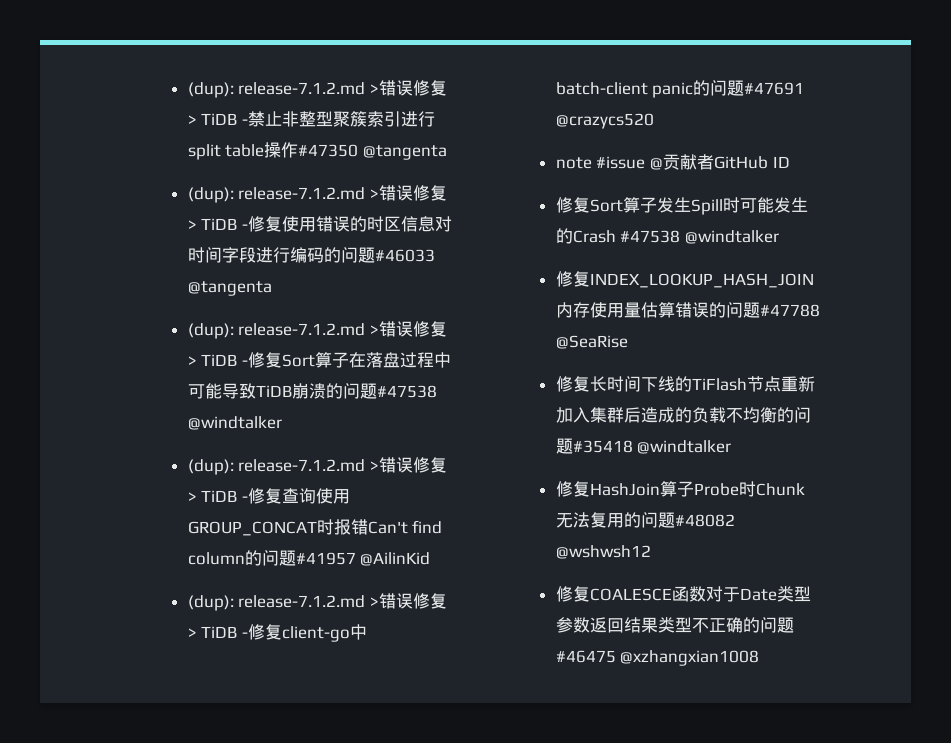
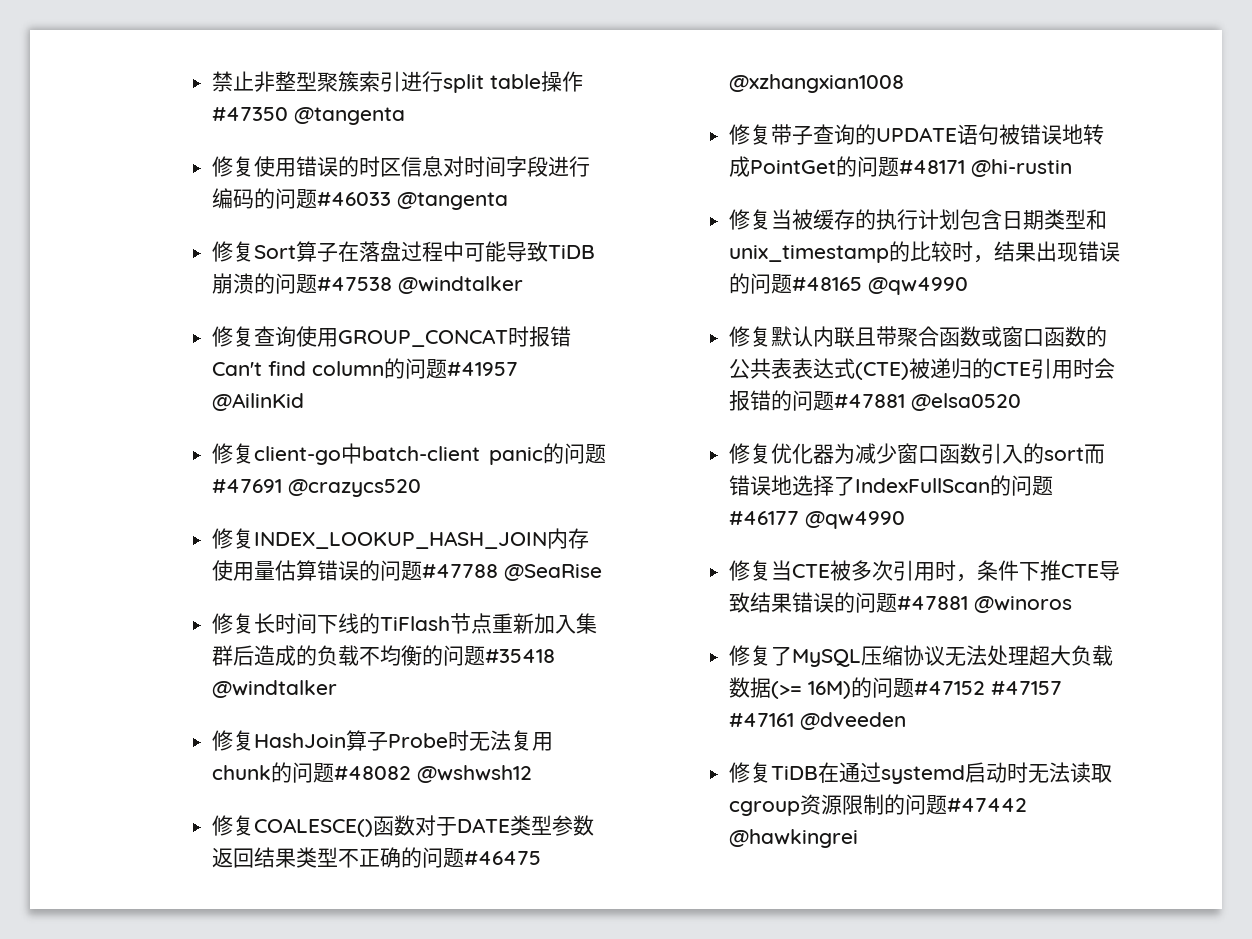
- (dup): release-7.1.2.md >错误修复> TiDB -禁止非整型聚簇索引进行split table操作#47350 @tangenta
+ 禁止非整型聚簇索引进行split table操作#47350 @tangenta
- (dup): release-7.1.2.md >错误修复> TiDB -修复使用错误的时区信息对时间字段进行编码的问题#46033 @tangenta
+ 修复使用错误的时区信息对时间字段进行编码的问题#46033 @tangenta
- (dup): release-7.1.2.md >错误修复> TiDB -修复Sort算子在落盘过程中可能导致TiDB崩溃的问题#47538 @windtalker
+ 修复Sort算子在落盘过程中可能导致TiDB崩溃的问题#47538 @windtalker
- (dup): release-7.1.2.md >错误修复> TiDB -修复查询使用GROUP_CONCAT时报错Can't find column的问题#41957 @AilinKid
+ 修复查询使用GROUP_CONCAT时报错Can't find column的问题#41957 @AilinKid
- (dup): release-7.1.2.md >错误修复> TiDB -修复client-go中batch-client panic的问题#47691 @crazycs520
+ 修复client-go中batch-client panic的问题#47691 @crazycs520
- note #issue @贡献者GitHub ID
- 修复Sort算子发生Spill时可能发生的Crash #47538 @windtalker
- 修复HashJoin算子Probe时Chunk无法复用的问题#48082 @wshwsh12
+ 修复HashJoin算子Probe时无法复用chunk的问题#48082 @wshwsh12
- 修复COALESCE函数对于Date类型参数返回结果类型不正确的问题#46475 @xzhangxian1008
+ 修复COALESCE()函数对于DATE类型参数返回结果类型不正确的问题#46475 @xzhangxian1008
+ 修复带子查询的UPDATE语句被错误地转成PointGet的问题#48171 @hi-rustin
+ 修复当被缓存的执行计划包含日期类型和unix_timestamp的比较时，结果出现错误的问题#48165 @qw4990
+ 修复默认内联且带聚合函数或窗口函数的公共表表达式(CTE)被递归的CTE引用时会报错的问题#47881 @elsa0520
+ 修复优化器为减少窗口函数引入的sort而错误地选择了IndexFullScan的问题#46177 @qw4990
+ 修复当CTE被多次引用时，条件下推CTE导致结果错误的问题#47881 @winoros
+ 修复了MySQL压缩协议无法处理超大负载数据(>= 16M)的问题#47152 #47157 #47161 @dveeden
+ 修复TiDB在通过systemd启动时无法读取cgroup资源限制的问题#47442 @hawkingrei

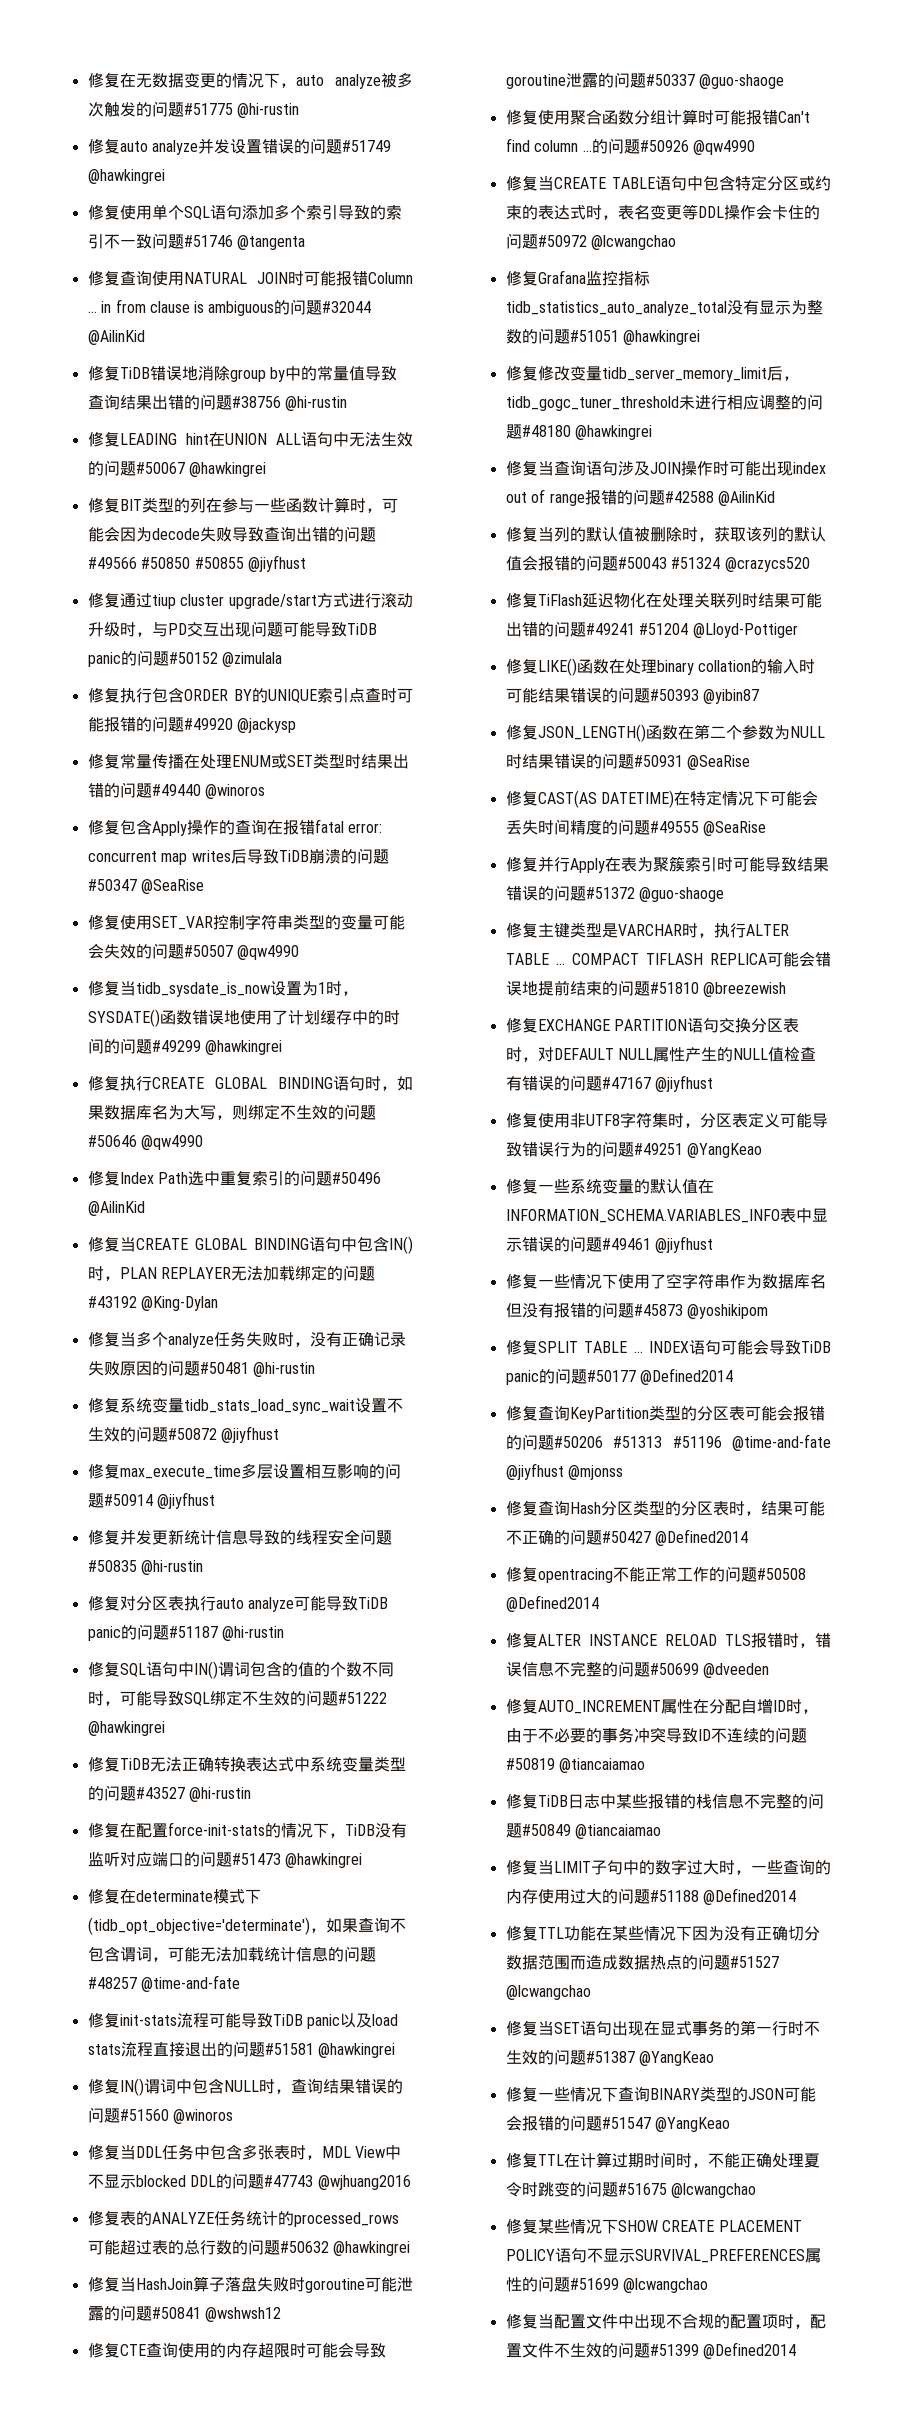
- 禁止非整型聚簇索引进行split table操作#47350 @tangenta
- 修复使用错误的时区信息对时间字段进行编码的问题#46033 @tangenta
- 修复Sort算子在落盘过程中可能导致TiDB崩溃的问题#47538 @windtalker
- 修复查询使用GROUP_CONCAT时报错Can't find column的问题#41957 @AilinKid
- 修复client-go中batch-client panic的问题#47691 @crazycs520
- 修复INDEX_LOOKUP_HASH_JOIN内存使用量估算错误的问题#47788 @SeaRise
- 修复长时间下线的TiFlash节点重新加入集群后造成的负载不均衡的问题#35418 @windtalker
- 修复HashJoin算子Probe时无法复用chunk的问题#48082 @wshwsh12
- 修复COALESCE()函数对于DATE类型参数返回结果类型不正确的问题#46475 @xzhangxian1008
- 修复带子查询的UPDATE语句被错误地转成PointGet的问题#48171 @hi-rustin
- 修复当被缓存的执行计划包含日期类型和unix_timestamp的比较时，结果出现错误的问题#48165 @qw4990
- 修复默认内联且带聚合函数或窗口函数的公共表表达式(CTE)被递归的CTE引用时会报错的问题#47881 @elsa0520
- 修复优化器为减少窗口函数引入的sort而错误地选择了IndexFullScan的问题#46177 @qw4990
- 修复当CTE被多次引用时，条件下推CTE导致结果错误的问题#47881 @winoros
- 修复了MySQL压缩协议无法处理超大负载数据(>= 16M)的问题#47152 #47157 #47161 @dveeden
- 修复TiDB在通过systemd启动时无法读取cgroup资源限制的问题#47442 @hawkingrei
+ 修复在无数据变更的情况下，auto analyze被多次触发的问题#51775 @hi-rustin
+ 修复auto analyze并发设置错误的问题#51749 @hawkingrei
+ 修复使用单个SQL语句添加多个索引导致的索引不一致问题#51746 @tangenta
+ 修复查询使用NATURAL JOIN时可能报错Column ... in from clause is ambiguous的问题#32044 @AilinKid
+ 修复TiDB错误地消除group by中的常量值导致查询结果出错的问题#38756 @hi-rustin
+ 修复LEADING hint在UNION ALL语句中无法生效的问题#50067 @hawkingrei
+ 修复BIT类型的列在参与一些函数计算时，可能会因为decode失败导致查询出错的问题#49566 #50850 #50855 @jiyfhust
+ 修复通过tiup cluster upgrade/start方式进行滚动升级时，与PD交互出现问题可能导致TiDB panic的问题#50152 @zimulala
+ 修复执行包含ORDER BY的UNIQUE索引点查时可能报错的问题#49920 @jackysp
+ 修复常量传播在处理ENUM或SET类型时结果出错的问题#49440 @winoros
+ 修复包含Apply操作的查询在报错fatal error: concurrent map writes后导致TiDB崩溃的问题#50347 @SeaRise
+ 修复使用SET_VAR控制字符串类型的变量可能会失效的问题#50507 @qw4990
+ 修复当tidb_sysdate_is_now设置为1时，SYSDATE()函数错误地使用了计划缓存中的时间的问题#49299 @hawkingrei
+ 修复执行CREATE GLOBAL BINDING语句时，如果数据库名为大写，则绑定不生效的问题#50646 @qw4990
+ 修复Index Path选中重复索引的问题#50496 @AilinKid
+ 修复当CREATE GLOBAL BINDING语句中包含IN()时，PLAN REPLAYER无法加载绑定的问题#43192 @King-Dylan
+ 修复当多个analyze任务失败时，没有正确记录失败原因的问题#50481 @hi-rustin
+ 修复系统变量tidb_stats_load_sync_wait设置不生效的问题#50872 @jiyfhust
+ 修复max_execute_time多层设置相互影响的问题#50914 @jiyfhust
+ 修复并发更新统计信息导致的线程安全问题#50835 @hi-rustin
+ 修复对分区表执行auto analyze可能导致TiDB panic的问题#51187 @hi-rustin
+ 修复SQL语句中IN()谓词包含的值的个数不同时，可能导致SQL绑定不生效的问题#51222 @hawkingrei
+ 修复TiDB无法正确转换表达式中系统变量类型的问题#43527 @hi-rustin
+ 修复在配置force-init-stats的情况下，TiDB没有监听对应端口的问题#51473 @hawkingrei
+ 修复在determinate模式下(tidb_opt_objective='determinate')，如果查询不包含谓词，可能无法加载统计信息的问题#48257 @time-and-fate
+ 修复init-stats流程可能导致TiDB panic以及load stats流程直接退出的问题#51581 @hawkingrei
+ 修复IN()谓词中包含NULL时，查询结果错误的问题#51560 @winoros
+ 修复当DDL任务中包含多张表时，MDL View中不显示blocked DDL的问题#47743 @wjhuang2016
+ 修复表的ANALYZE任务统计的processed_rows可能超过表的总行数的问题#50632 @hawkingrei
+ 修复当HashJoin算子落盘失败时goroutine可能泄露的问题#50841 @wshwsh12
+ 修复CTE查询使用的内存超限时可能会导致goroutine泄露的问题#50337 @guo-shaoge
+ 修复使用聚合函数分组计算时可能报错Can't find column ...的问题#50926 @qw4990
+ 修复当CREATE TABLE语句中包含特定分区或约束的表达式时，表名变更等DDL操作会卡住的问题#50972 @lcwangchao
+ 修复Grafana监控指标tidb_statistics_auto_analyze_total没有显示为整数的问题#51051 @hawkingrei
+ 修复修改变量tidb_server_memory_limit后，tidb_gogc_tuner_threshold未进行相应调整的问题#48180 @hawkingrei
+ 修复当查询语句涉及JOIN操作时可能出现index out of range报错的问题#42588 @AilinKid
+ 修复当列的默认值被删除时，获取该列的默认值会报错的问题#50043 #51324 @crazycs520
+ 修复TiFlash延迟物化在处理关联列时结果可能出错的问题#49241 #51204 @Lloyd-Pottiger
+ 修复LIKE()函数在处理binary collation的输入时可能结果错误的问题#50393 @yibin87
+ 修复JSON_LENGTH()函数在第二个参数为NULL时结果错误的问题#50931 @SeaRise
+ 修复CAST(AS DATETIME)在特定情况下可能会丢失时间精度的问题#49555 @SeaRise
+ 修复并行Apply在表为聚簇索引时可能导致结果错误的问题#51372 @guo-shaoge
+ 修复主键类型是VARCHAR时，执行ALTER TABLE ... COMPACT TIFLASH REPLICA可能会错误地提前结束的问题#51810 @breezewish
+ 修复EXCHANGE PARTITION语句交换分区表时，对DEFAULT NULL属性产生的NULL值检查有错误的问题#47167 @jiyfhust
+ 修复使用非UTF8字符集时，分区表定义可能导致错误行为的问题#49251 @YangKeao
+ 修复一些系统变量的默认值在INFORMATION_SCHEMA.VARIABLES_INFO表中显示错误的问题#49461 @jiyfhust
+ 修复一些情况下使用了空字符串作为数据库名但没有报错的问题#45873 @yoshikipom
+ 修复SPLIT TABLE ... INDEX语句可能会导致TiDB panic的问题#50177 @Defined2014
+ 修复查询KeyPartition类型的分区表可能会报错的问题#50206 #51313 #51196 @time-and-fate @jiyfhust @mjonss
+ 修复查询Hash分区类型的分区表时，结果可能不正确的问题#50427 @Defined2014
+ 修复opentracing不能正常工作的问题#50508 @Defined2014
+ 修复ALTER INSTANCE RELOAD TLS报错时，错误信息不完整的问题#50699 @dveeden
+ 修复AUTO_INCREMENT属性在分配自增ID时，由于不必要的事务冲突导致ID不连续的问题#50819 @tiancaiamao
+ 修复TiDB日志中某些报错的栈信息不完整的问题#50849 @tiancaiamao
+ 修复当LIMIT子句中的数字过大时，一些查询的内存使用过大的问题#51188 @Defined2014
+ 修复TTL功能在某些情况下因为没有正确切分数据范围而造成数据热点的问题#51527 @lcwangchao
+ 修复当SET语句出现在显式事务的第一行时不生效的问题#51387 @YangKeao
+ 修复一些情况下查询BINARY类型的JSON可能会报错的问题#51547 @YangKeao
+ 修复TTL在计算过期时间时，不能正确处理夏令时跳变的问题#51675 @lcwangchao
+ 修复某些情况下SHOW CREATE PLACEMENT POLICY语句不显示SURVIVAL_PREFERENCES属性的问题#51699 @lcwangchao
+ 修复当配置文件中出现不合规的配置项时，配置文件不生效的问题#51399 @Defined2014

